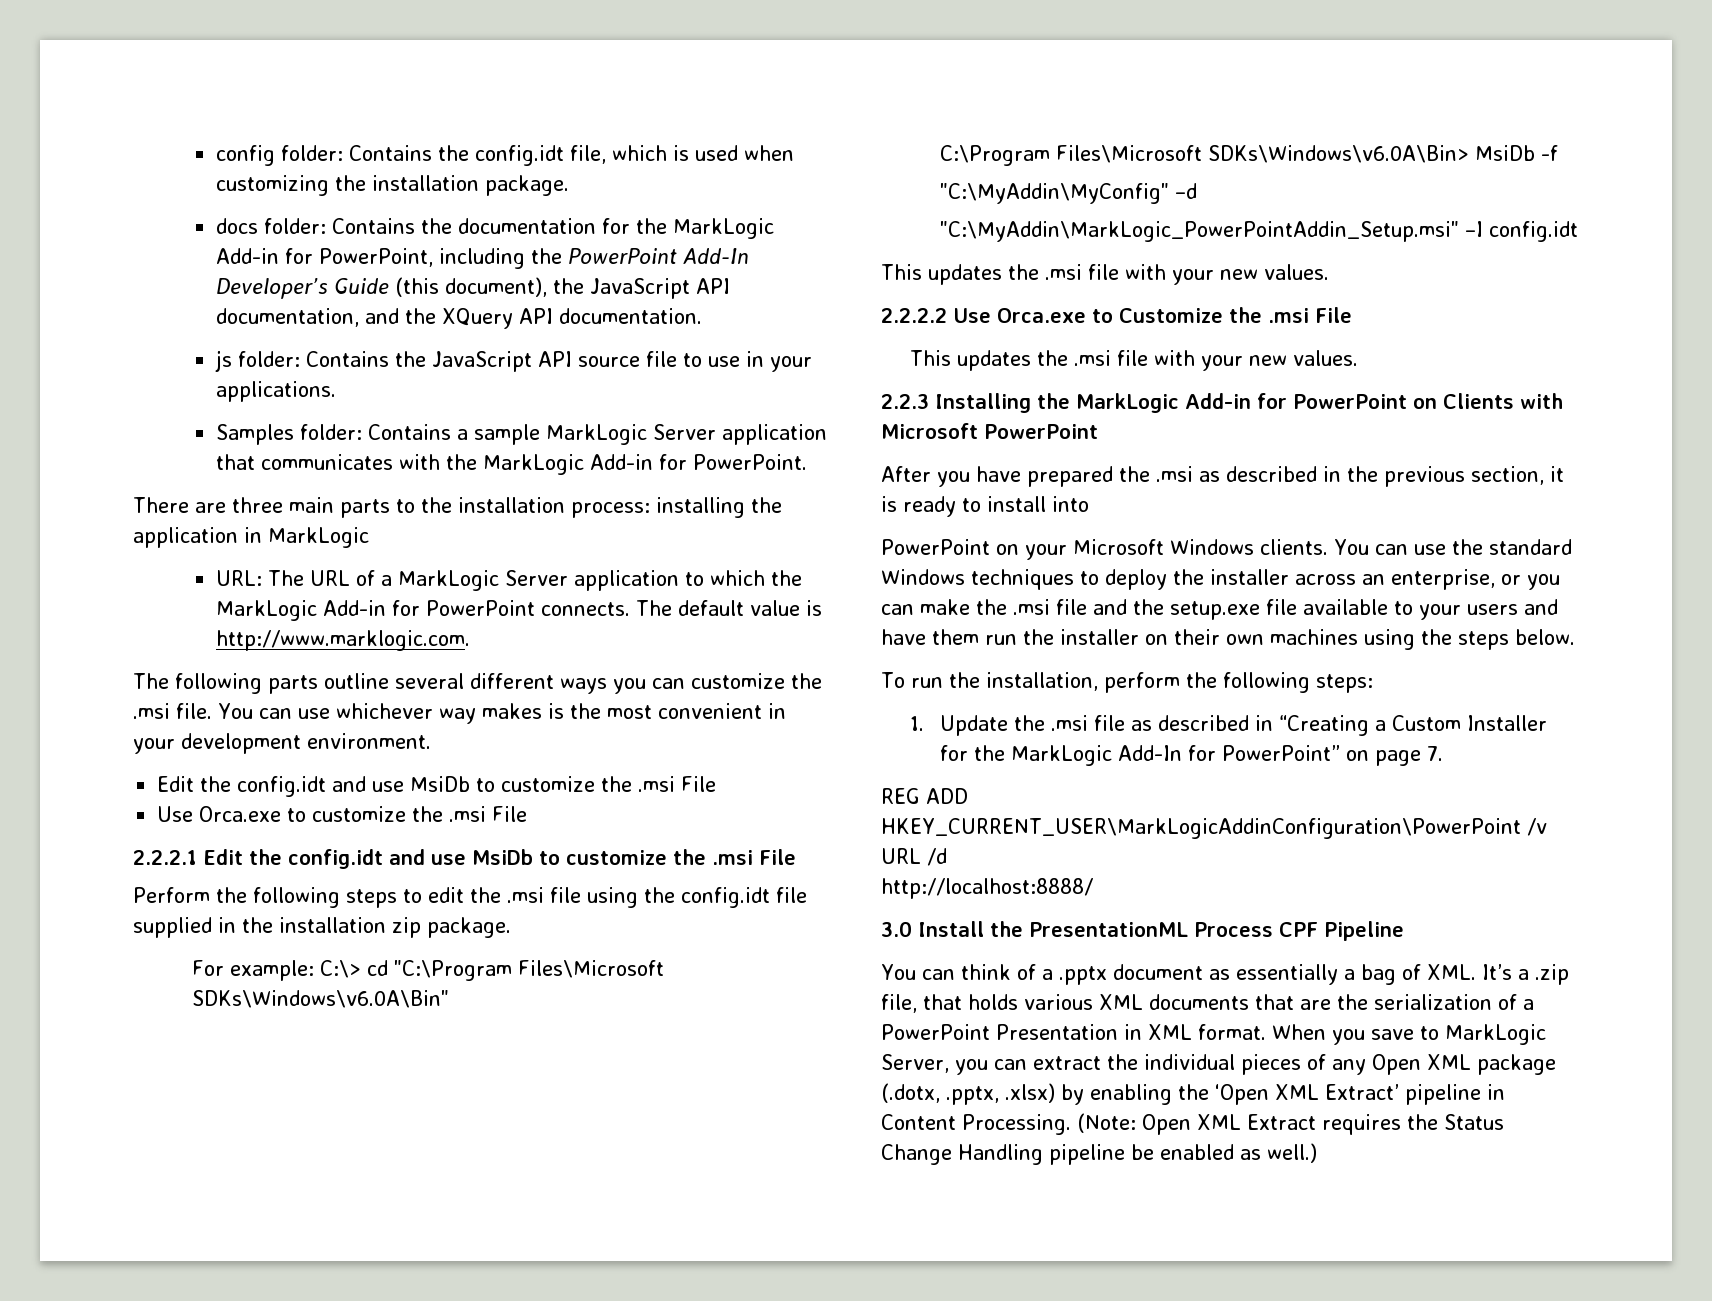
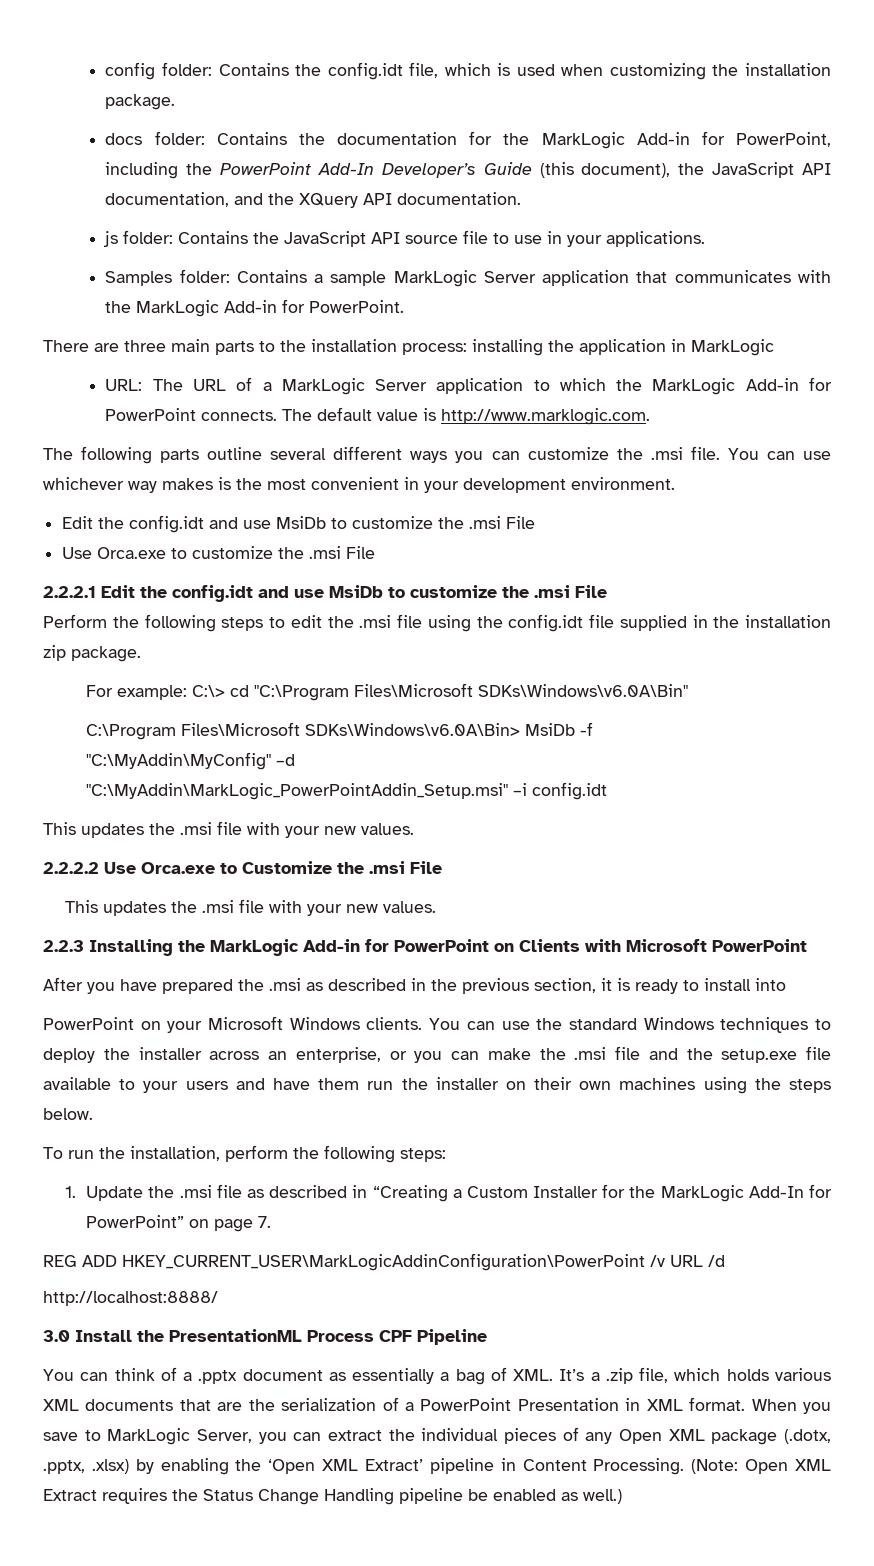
- "C:\MyAddin\MarkLogic_PowerPointAddin_Setup.msi" –I config.idt
+ "C:\MyAddin\MarkLogic_PowerPointAddin_Setup.msi" –i config.idt
- You can think of a .pptx document as essentially a bag of XML. It’s a .zip file, that holds various XML documents that are the serialization of a PowerPoint Presentation in XML format.
+ You can think of a .pptx document as essentially a bag of XML. It’s a .zip file, which holds various XML documents that are the serialization of a PowerPoint Presentation in XML format.

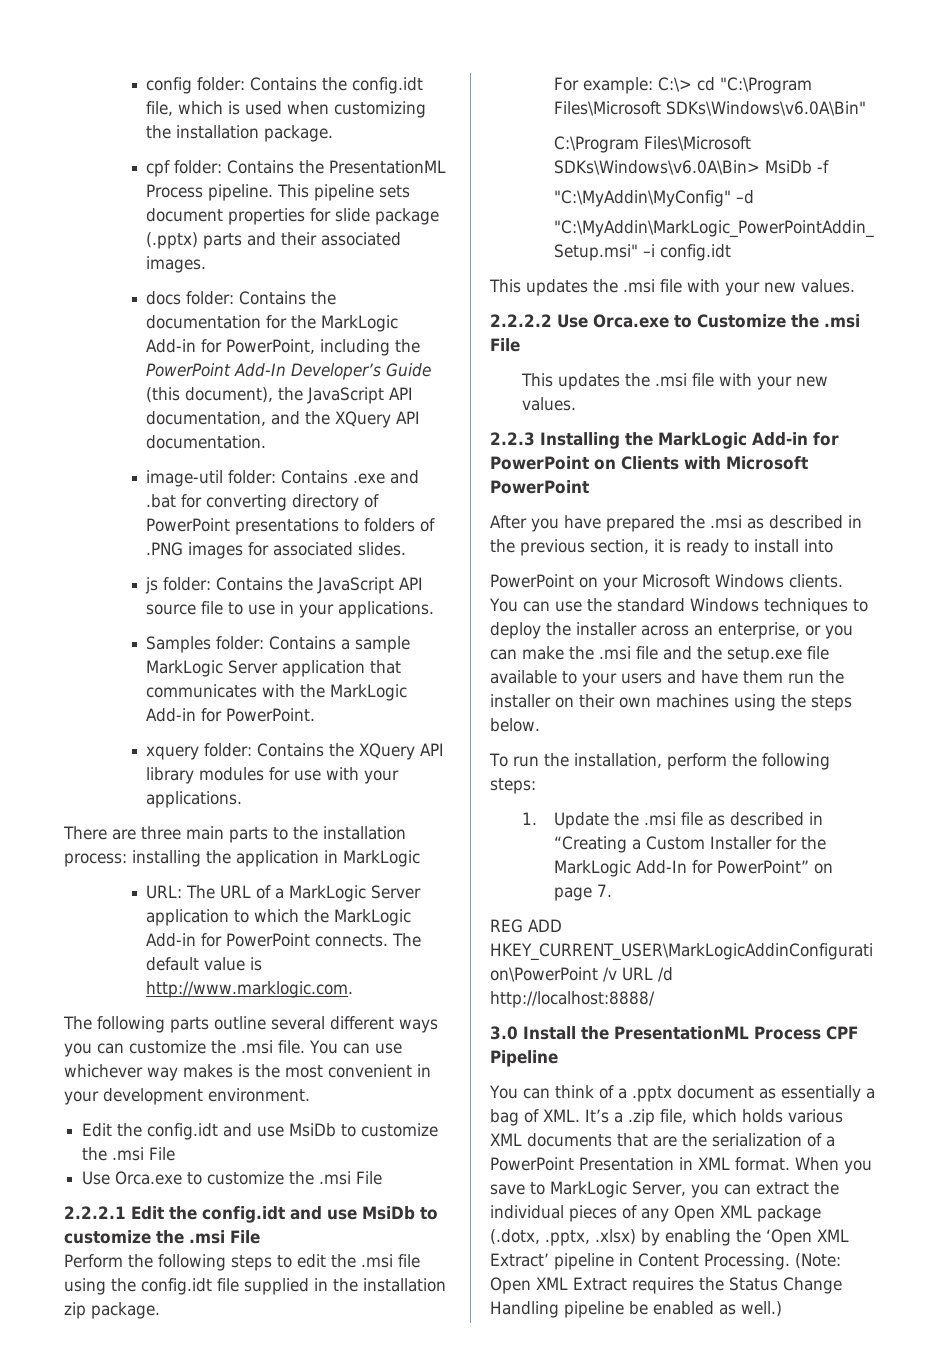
+ cpf folder: Contains the PresentationML Process pipeline. This pipeline sets document properties for slide package (.pptx) parts and their associated images.
+ image-util folder: Contains .exe and .bat for converting directory of PowerPoint presentations to folders of .PNG images for associated slides.
+ xquery folder: Contains the XQuery API library modules for use with your applications.

